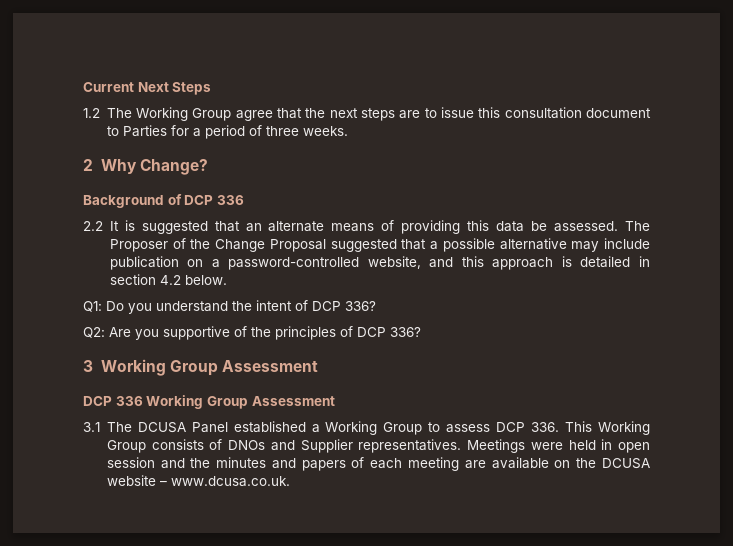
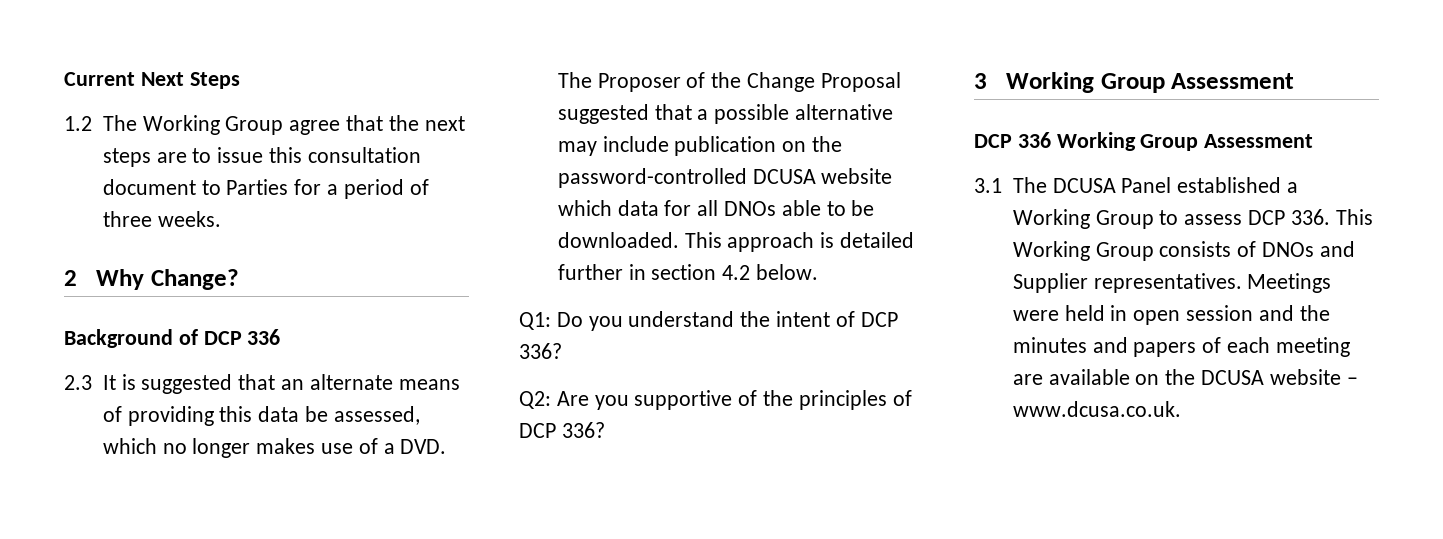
- 2.2 It is suggested that an alternate means of providing this data be assessed. The Proposer of the Change Proposal suggested that a possible alternative may include publication on a password-controlled website, and this approach is detailed in section 4.2 below.
+ 2.3 It is suggested that an alternate means of providing this data be assessed, which no longer makes use of a DVD. The Proposer of the Change Proposal suggested that a possible alternative may include publication on the password-controlled DCUSA website which data for all DNOs able to be downloaded. This approach is detailed further in section 4.2 below.

